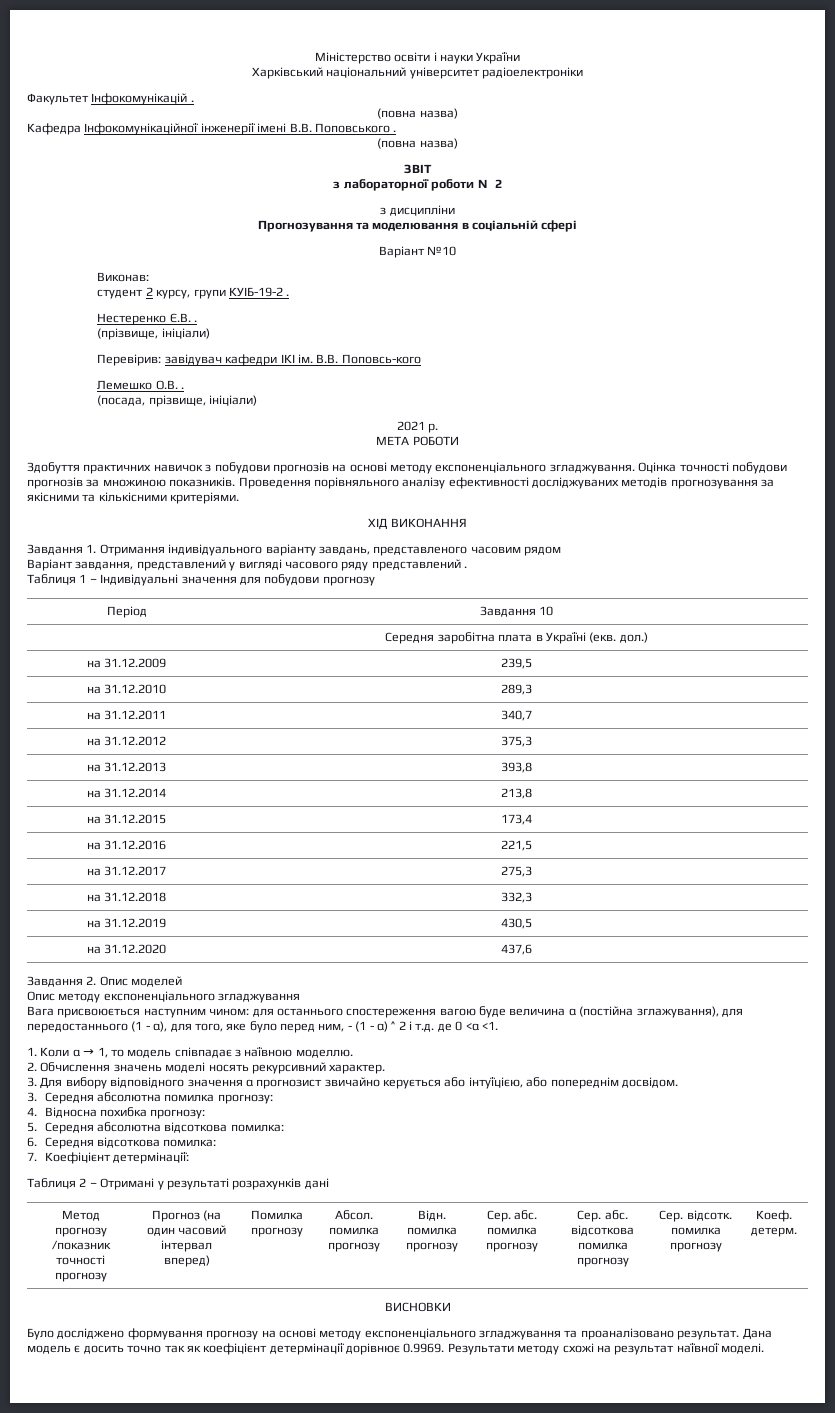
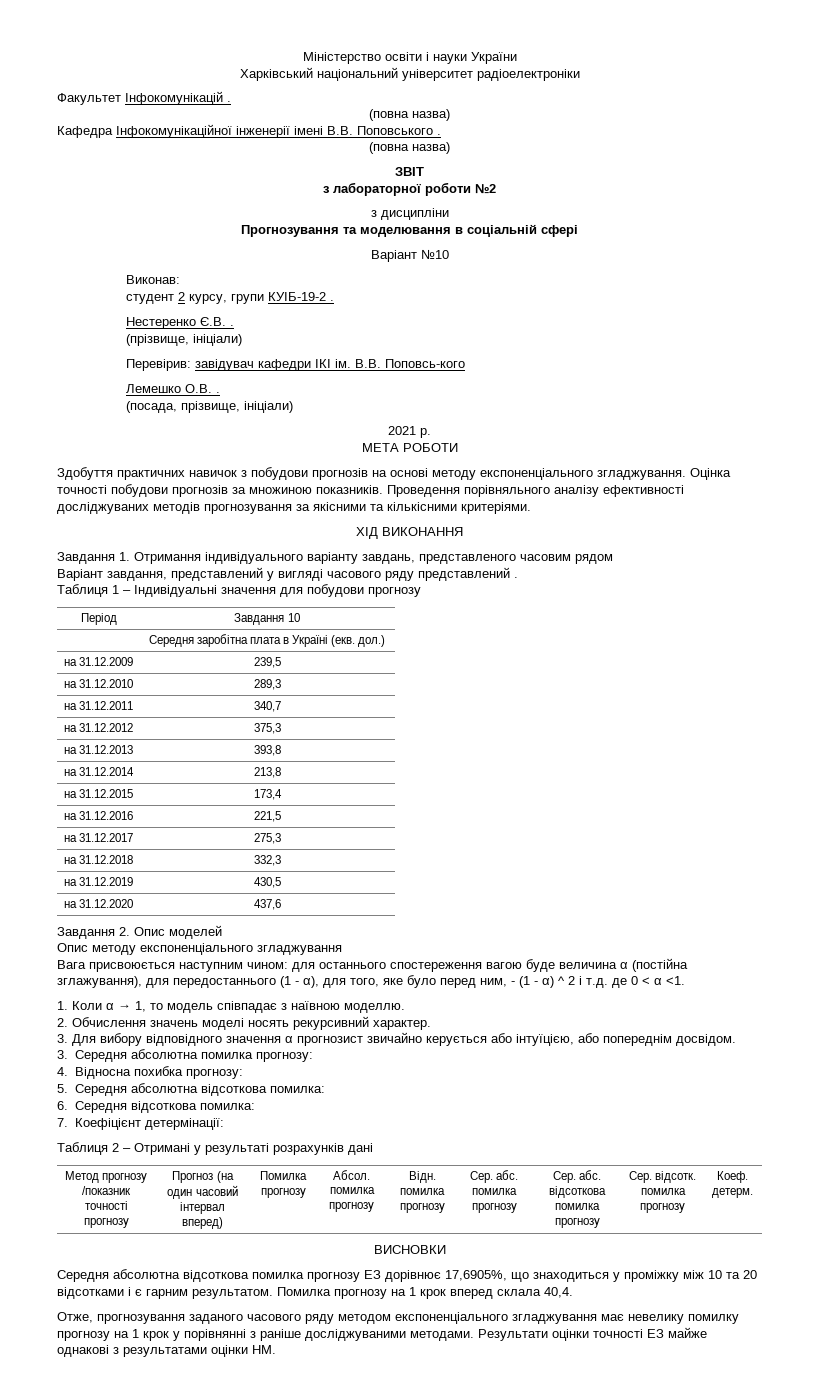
- Вага присвоюється наступним чином: для останнього спостереження вагою буде величина α (постійна зглажування), для передостаннього (1 - α), для того, яке було перед ним, - (1 - α) ^ 2 і т.д. де 0 <α <1.
+ Вага присвоюється наступним чином: для останнього спостереження вагою буде величина α (постійна зглажування), для передостаннього (1 - α), для того, яке було перед ним, - (1 - α) ^ 2 і т.д. де 0 < α <1.
- Було досліджено формування прогнозу на основі методу експоненціального згладжування та проаналізовано результат. Дана модель є досить точно так як коефіцієнт детермінації дорівнює 0.9969. Результати методу схожі на результат наївної моделі.
+ Середня абсолютна відсоткова помилка прогнозу ЕЗ дорівнює 17,6905%, що знаходиться у проміжку між 10 та 20 відсотками і є гарним результатом. Помилка прогнозу на 1 крок вперед склала 40,4.
+ Отже, прогнозування заданого часового ряду методом експоненціального згладжування має невелику помилку прогнозу на 1 крок у порівнянні з раніше досліджуваними методами. Результати оцінки точності ЕЗ майже однакові з результатами оцінки НМ.

